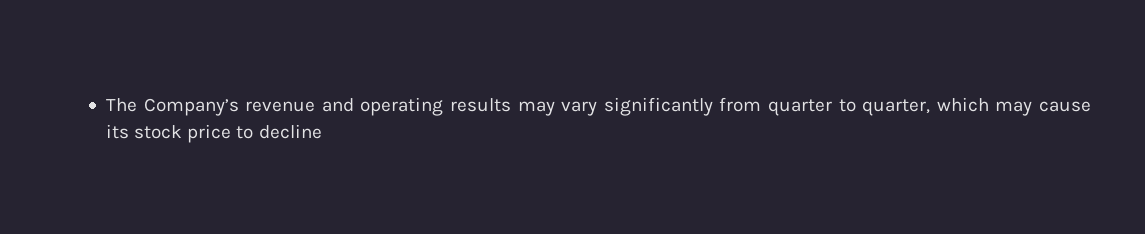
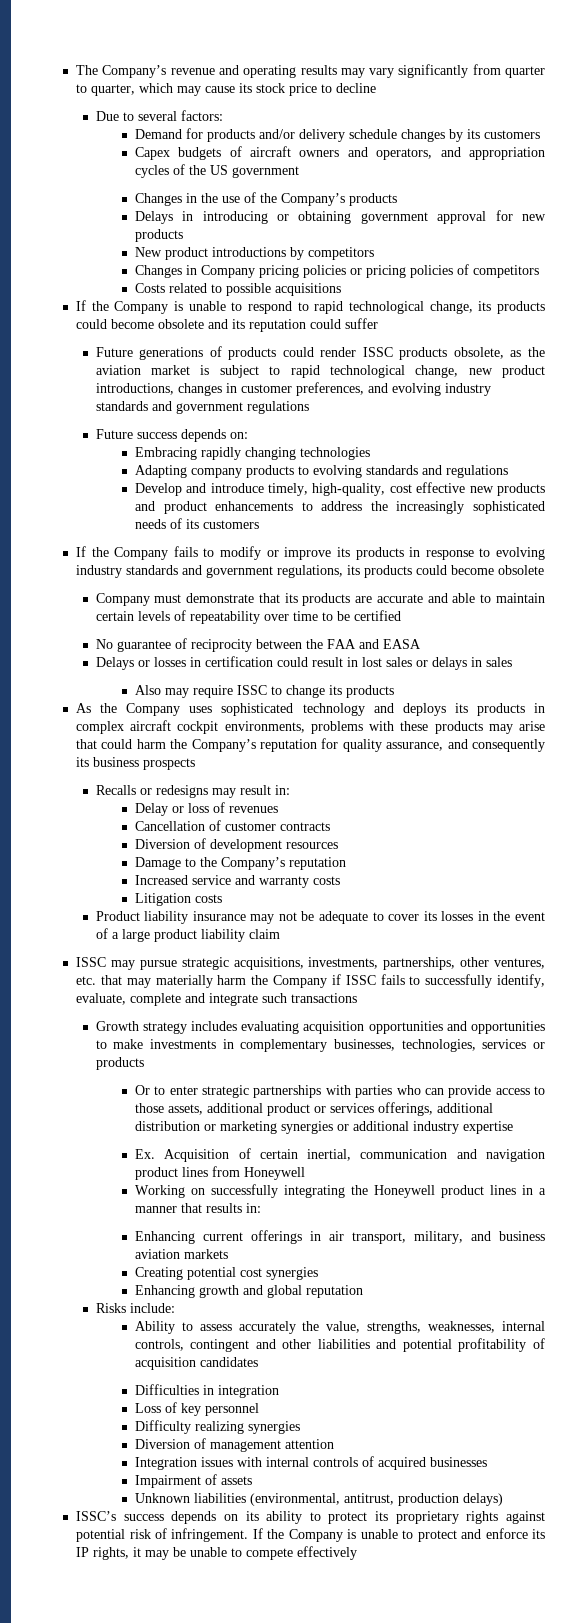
+ Due to several factors:
+ Demand for products and/or delivery schedule changes by its customers
+ Capex budgets of aircraft owners and operators, and appropriation cycles of the US government
+ Changes in the use of the Company’s products
+ Delays in introducing or obtaining government approval for new products
+ New product introductions by competitors
+ Changes in Company pricing policies or pricing policies of competitors
+ Costs related to possible acquisitions
+ If the Company is unable to respond to rapid technological change, its products could become obsolete and its reputation could suffer
+ Future generations of products could render ISSC products obsolete, as the aviation market is subject to rapid technological change, new product introductions, changes in customer preferences, and evolving industry standards and government regulations
+ Future success depends on:
+ Embracing rapidly changing technologies
+ Adapting company products to evolving standards and regulations
+ Develop and introduce timely, high-quality, cost effective new products and product enhancements to address the increasingly sophisticated needs of its customers
+ If the Company fails to modify or improve its products in response to evolving industry standards and government regulations, its products could become obsolete
+ Company must demonstrate that its products are accurate and able to maintain certain levels of repeatability over time to be certified
+ No guarantee of reciprocity between the FAA and EASA
+ Delays or losses in certification could result in lost sales or delays in sales
+ Also may require ISSC to change its products
+ As the Company uses sophisticated technology and deploys its products in complex aircraft cockpit environments, problems with these products may arise that could harm the Company’s reputation for quality assurance, and consequently its business prospects
+ Recalls or redesigns may result in:
+ Delay or loss of revenues
+ Cancellation of customer contracts
+ Diversion of development resources
+ Damage to the Company’s reputation
+ Increased service and warranty costs
+ Litigation costs
+ Product liability insurance may not be adequate to cover its losses in the event of a large product liability claim
+ ISSC may pursue strategic acquisitions, investments, partnerships, other ventures, etc. that may materially harm the Company if ISSC fails to successfully identify, evaluate, complete and integrate such transactions
+ Growth strategy includes evaluating acquisition opportunities and opportunities to make investments in complementary businesses, technologies, services or products
+ Or to enter strategic partnerships with parties who can provide access to those assets, additional product or services offerings, additional distribution or marketing synergies or additional industry expertise
+ Ex. Acquisition of certain inertial, communication and navigation product lines from Honeywell
+ Working on successfully integrating the Honeywell product lines in a manner that results in:
+ Enhancing current offerings in air transport, military, and business aviation markets
+ Creating potential cost synergies
+ Enhancing growth and global reputation
+ Risks include:
+ Ability to assess accurately the value, strengths, weaknesses, internal controls, contingent and other liabilities and potential profitability of acquisition candidates
+ Difficulties in integration
+ Loss of key personnel
+ Difficulty realizing synergies
+ Diversion of management attention
+ Integration issues with internal controls of acquired businesses
+ Impairment of assets
+ Unknown liabilities (environmental, antitrust, production delays)
+ ISSC’s success depends on its ability to protect its proprietary rights against potential risk of infringement. If the Company is unable to protect and enforce its IP rights, it may be unable to compete effectively

